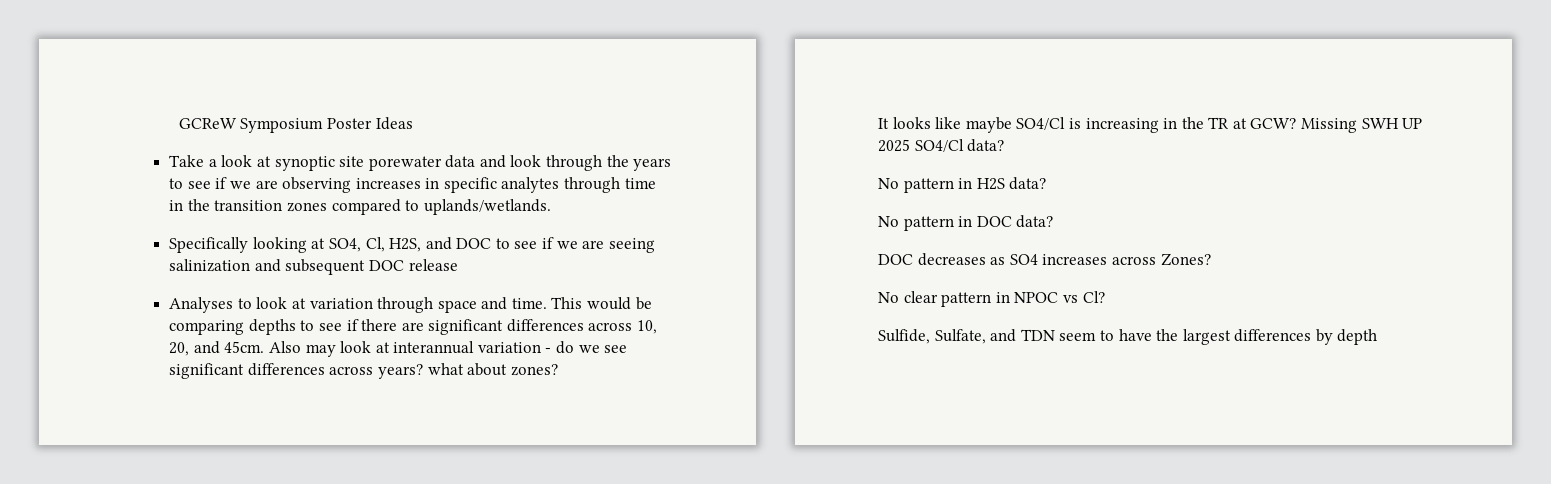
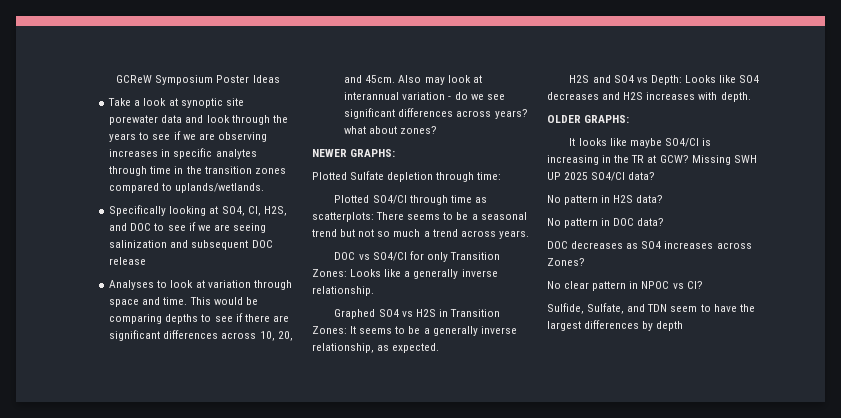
+ NEWER GRAPHS:
+ Plotted Sulfate depletion through time:
+ Plotted SO4/Cl through time as scatterplots: There seems to be a seasonal trend but not so much a trend across years.
+ DOC vs SO4/Cl for only Transition Zones: Looks like a generally inverse relationship.
+ Graphed SO4 vs H2S in Transition Zones: It seems to be a generally inverse relationship, as expected.
+ H2S and SO4 vs Depth: Looks like SO4 decreases and H2S increases with depth.
+ OLDER GRAPHS:

